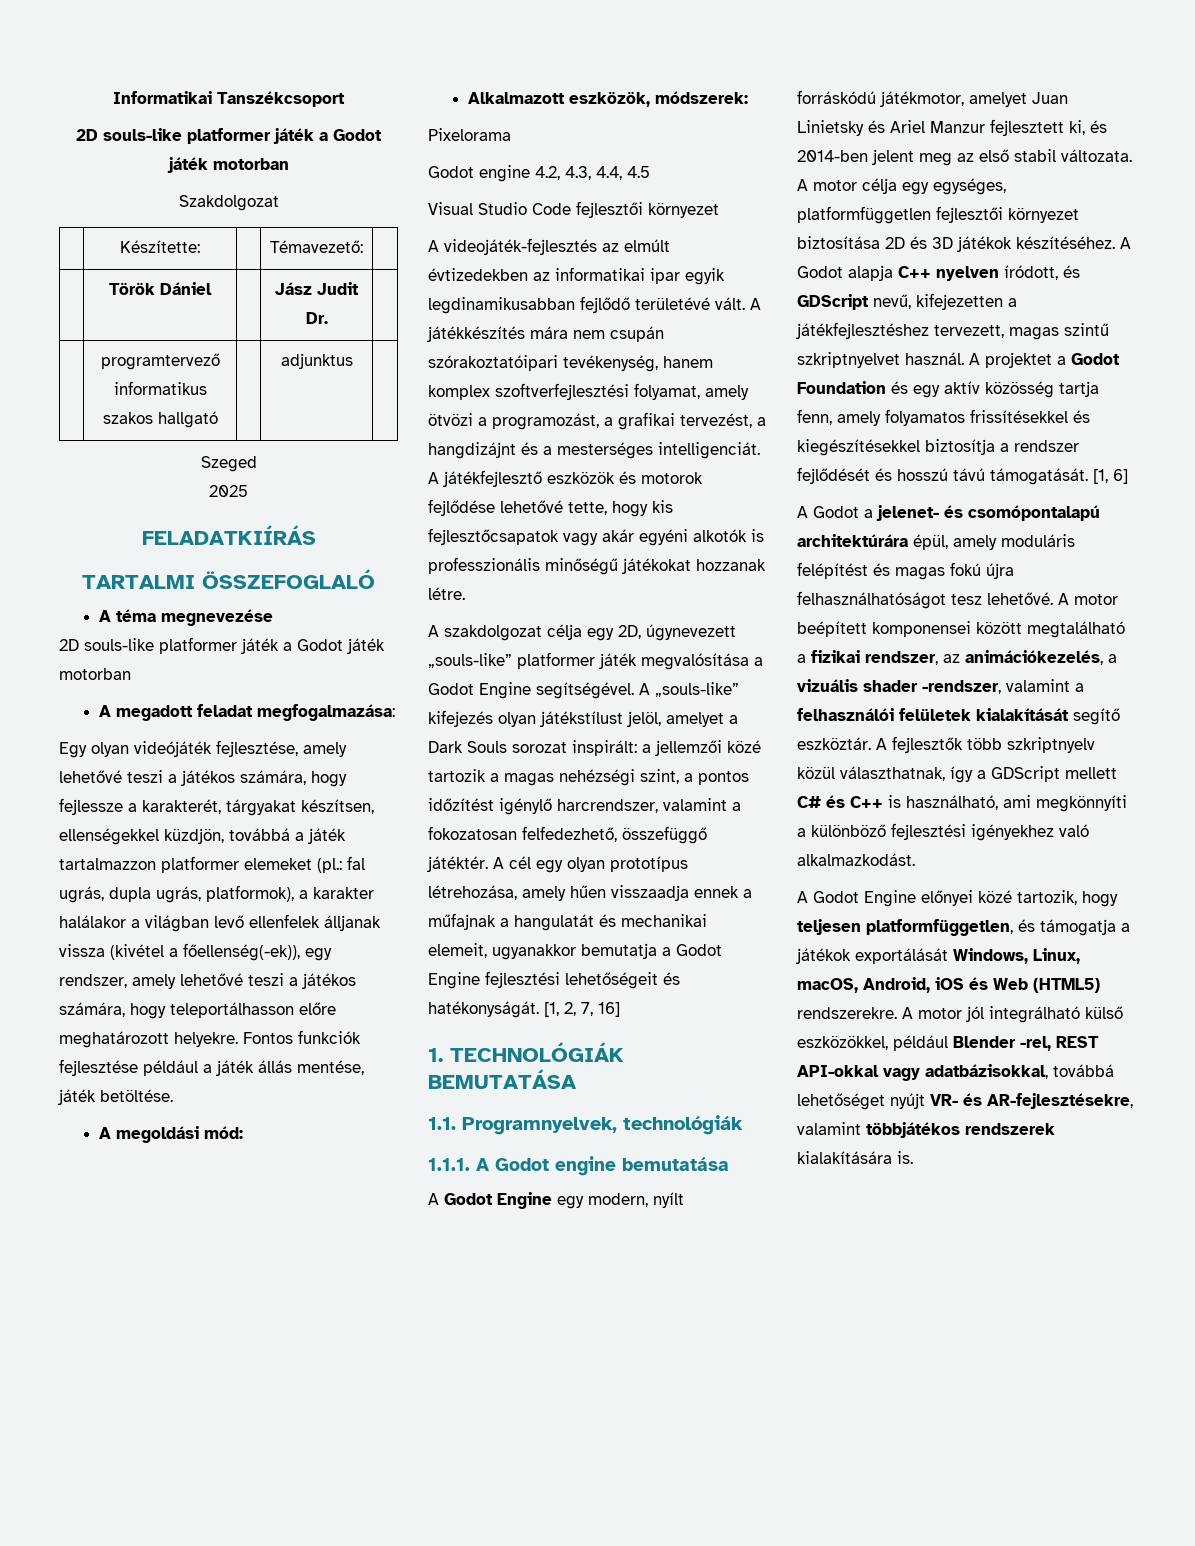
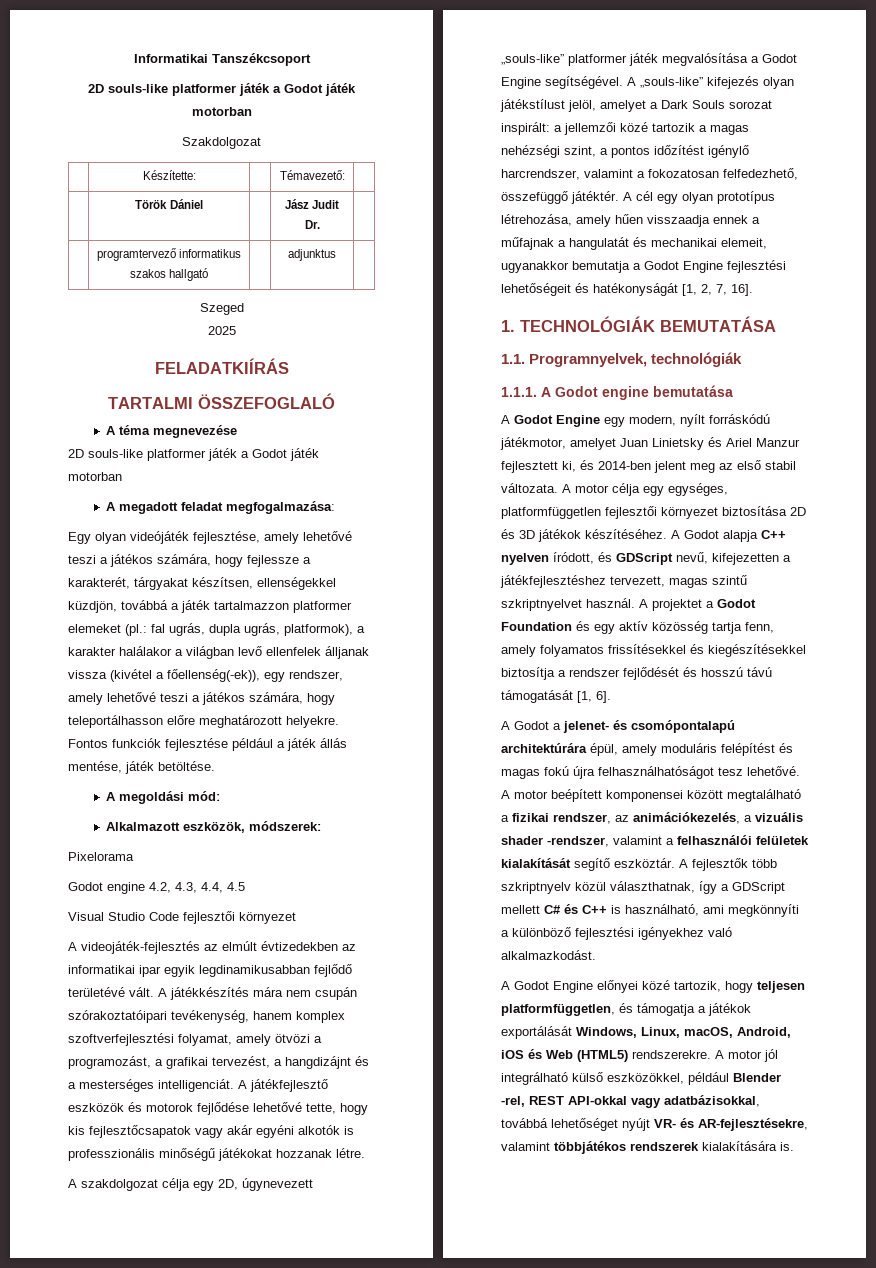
- A cél egy olyan prototípus létrehozása, amely hűen visszaadja ennek a műfajnak a hangulatát és mechanikai elemeit, ugyanakkor bemutatja a Godot Engine fejlesztési lehetőségeit és hatékonyságát. [1, 2, 7, 16]
+ A cél egy olyan prototípus létrehozása, amely hűen visszaadja ennek a műfajnak a hangulatát és mechanikai elemeit, ugyanakkor bemutatja a Godot Engine fejlesztési lehetőségeit és hatékonyságát [1, 2, 7, 16].
- A projektet a Godot Foundation és egy aktív közösség tartja fenn, amely folyamatos frissítésekkel és kiegészítésekkel biztosítja a rendszer fejlődését és hosszú távú támogatását. [1, 6]
+ A projektet a Godot Foundation és egy aktív közösség tartja fenn, amely folyamatos frissítésekkel és kiegészítésekkel biztosítja a rendszer fejlődését és hosszú távú támogatását [1, 6].

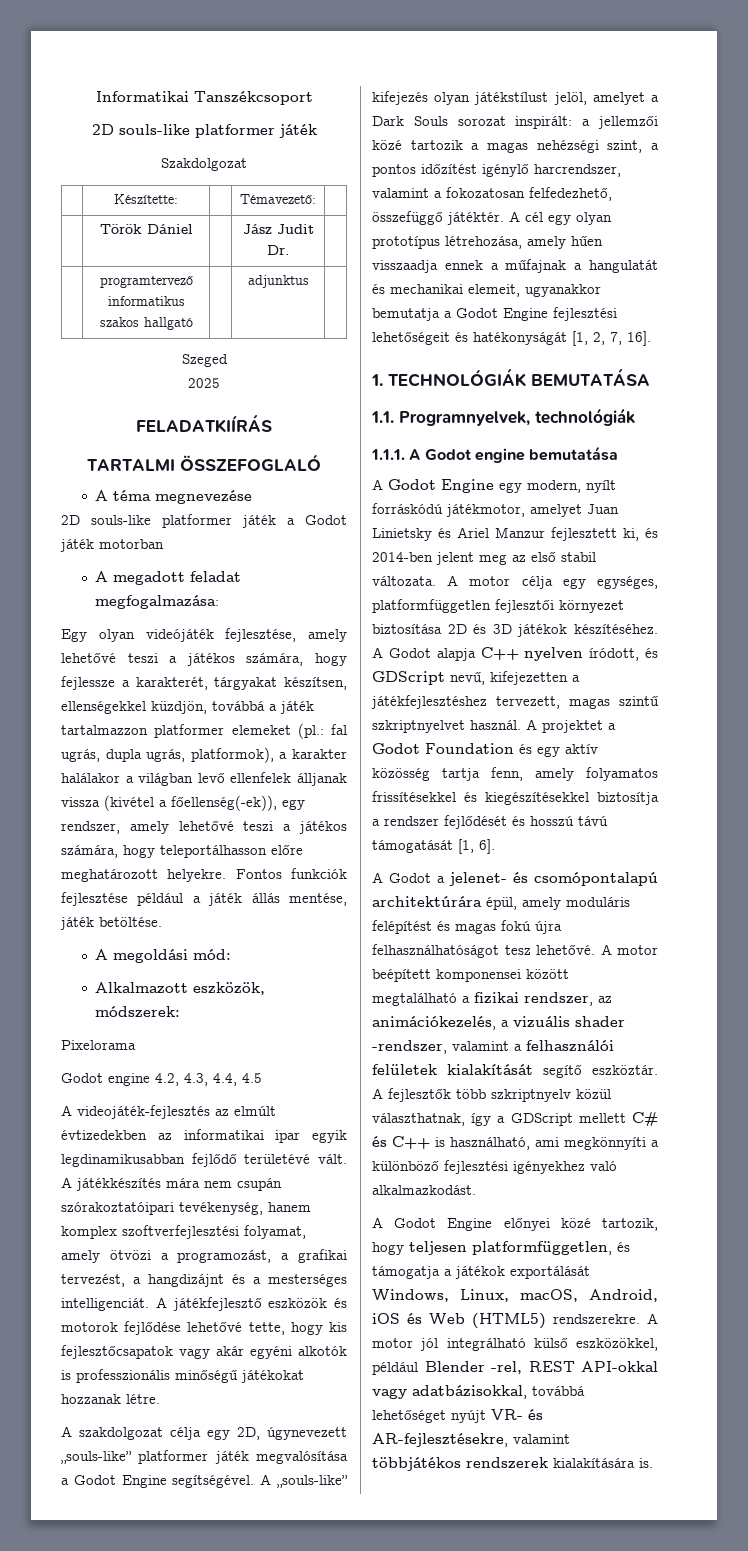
  Informatikai Tanszékcsoport
- 2D souls-like platformer játék a Godot játék motorban
+ 2D souls-like platformer játék
- Visual Studio Code fejlesztői környezet

